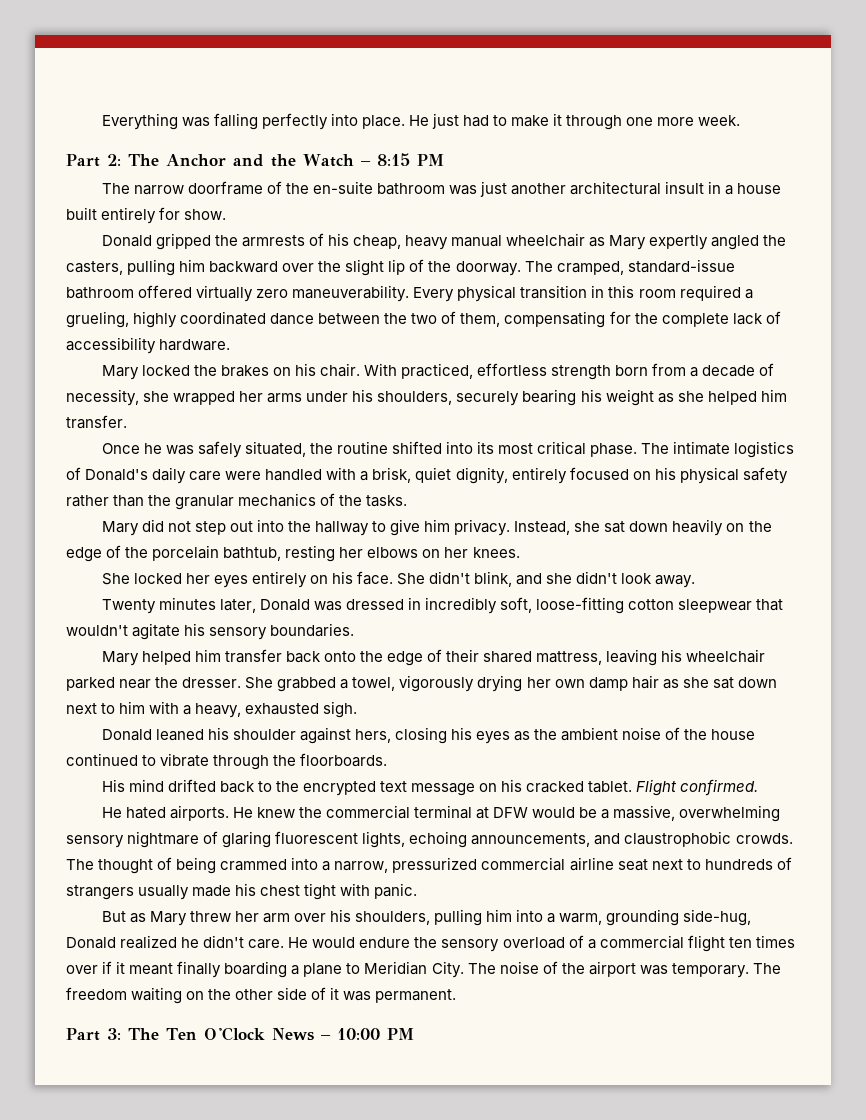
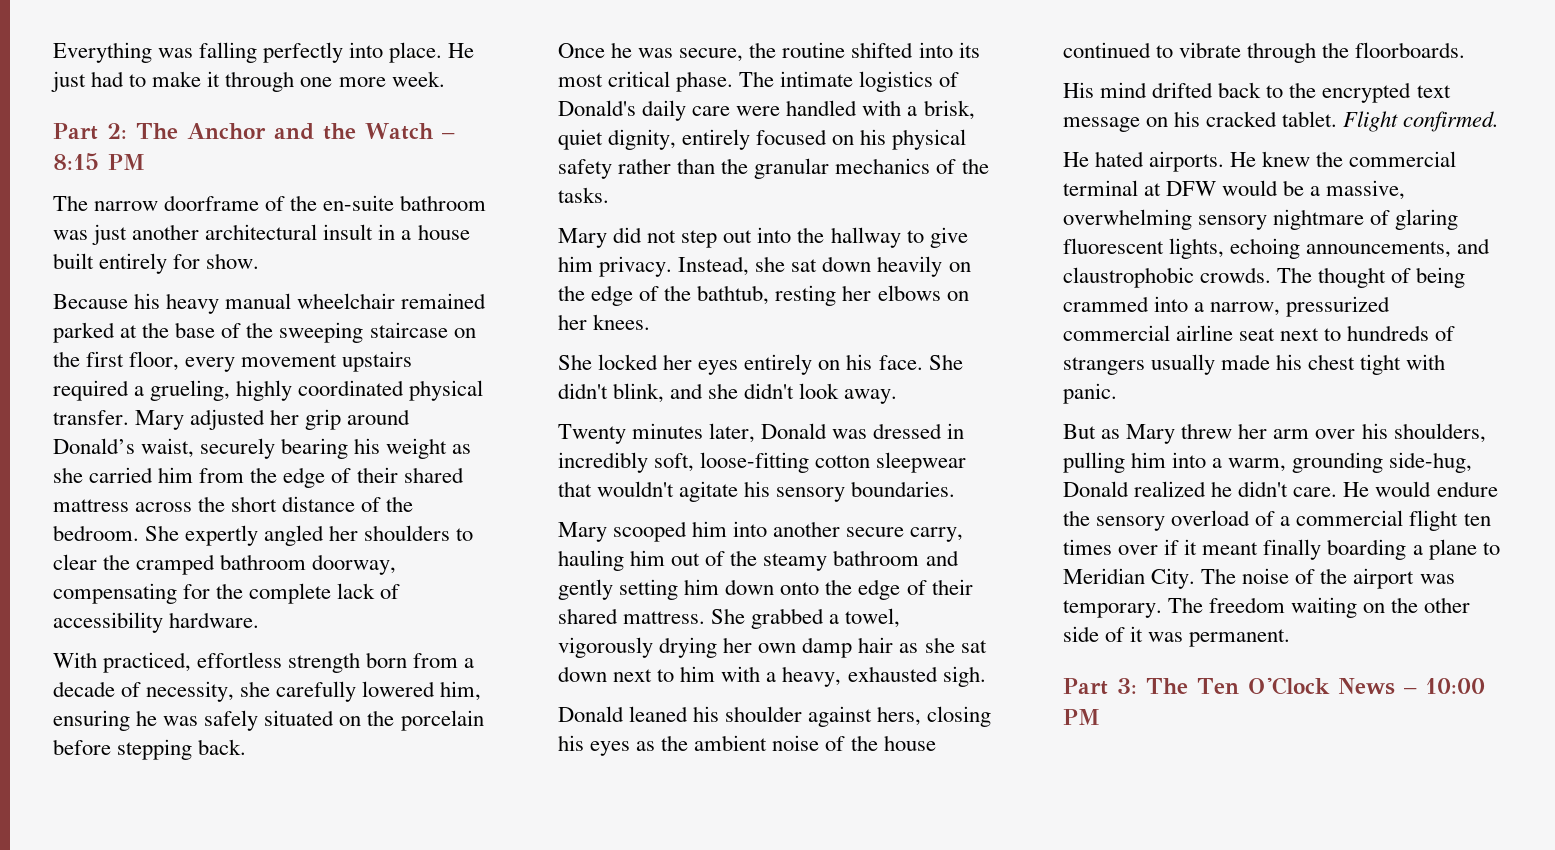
- Donald gripped the armrests of his cheap, heavy manual wheelchair as Mary expertly angled the casters, pulling him backward over the slight lip of the doorway. The cramped, standard-issue bathroom offered virtually zero maneuverability. Every physical transition in this room required a grueling, highly coordinated dance between the two of them, compensating for the complete lack of accessibility hardware.
+ Because his heavy manual wheelchair remained parked at the base of the sweeping staircase on the first floor, every movement upstairs required a grueling, highly coordinated physical transfer. Mary adjusted her grip around Donald’s waist, securely bearing his weight as she carried him from the edge of their shared mattress across the short distance of the bedroom. She expertly angled her shoulders to clear the cramped bathroom doorway, compensating for the complete lack of accessibility hardware.
- Mary locked the brakes on his chair. With practiced, effortless strength born from a decade of necessity, she wrapped her arms under his shoulders, securely bearing his weight as she helped him transfer.
+ With practiced, effortless strength born from a decade of necessity, she carefully lowered him, ensuring he was safely situated on the porcelain before stepping back.
- Once he was safely situated, the routine shifted into its most critical phase.
+ Once he was secure, the routine shifted into its most critical phase.
- Instead, she sat down heavily on the edge of the porcelain bathtub, resting her elbows on her knees.
+ Instead, she sat down heavily on the edge of the bathtub, resting her elbows on her knees.
- Mary helped him transfer back onto the edge of their shared mattress, leaving his wheelchair parked near the dresser.
+ Mary scooped him into another secure carry, hauling him out of the steamy bathroom and gently setting him down onto the edge of their shared mattress.

